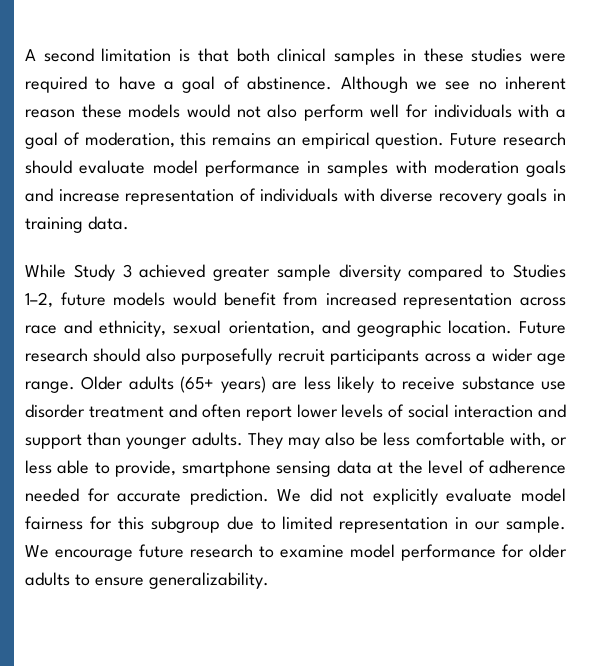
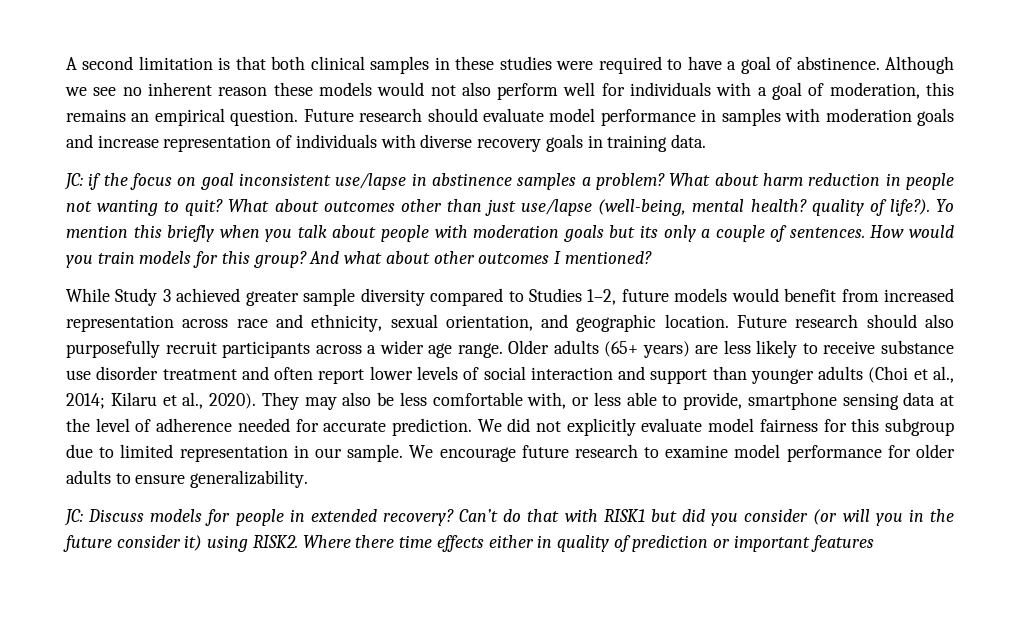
+ JC: if the focus on goal inconsistent use/lapse in abstinence samples a problem? What about harm reduction in people not wanting to quit? What about outcomes other than just use/lapse (well-being, mental health? quality of life?). Yo mention this briefly when you talk about people with moderation goals but its only a couple of sentences. How would you train models for this group? And what about other outcomes I mentioned?
- Older adults (65+ years) are less likely to receive substance use disorder treatment and often report lower levels of social interaction and support than younger adults.
+ Older adults (65+ years) are less likely to receive substance use disorder treatment and often report lower levels of social interaction and support than younger adults (Choi et al., 2014; Kilaru et al., 2020).
+ JC: Discuss models for people in extended recovery? Can’t do that with RISK1 but did you consider (or will you in the future consider it) using RISK2. Where there time effects either in quality of prediction or important features

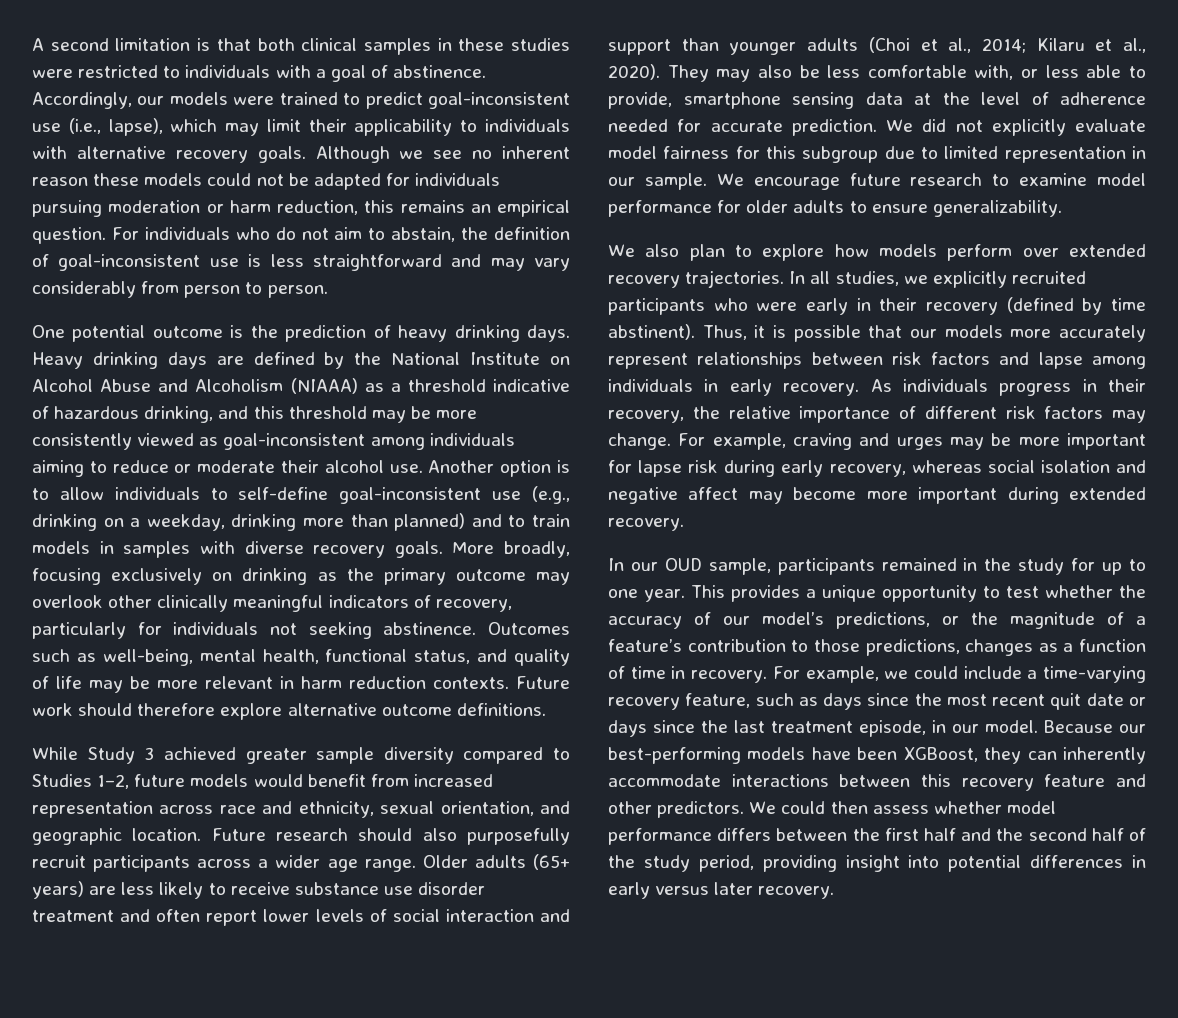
- A second limitation is that both clinical samples in these studies were required to have a goal of abstinence.
+ A second limitation is that both clinical samples in these studies were restricted to individuals with a goal of abstinence. Accordingly, our models were trained to predict goal-inconsistent use (i.e., lapse), which may limit their applicability to individuals with alternative recovery goals.
- Although we see no inherent reason these models would not also perform well for individuals with a goal of moderation, this remains an empirical question.
+ Although we see no inherent reason these models could not be adapted for individuals pursuing moderation or harm reduction, this remains an empirical question.
- Future research should evaluate model performance in samples with moderation goals and increase representation of individuals with diverse recovery goals in training data.
- JC: if the focus on goal inconsistent use/lapse in abstinence samples a problem? What about harm reduction in people not wanting to quit? What about outcomes other than just use/lapse (well-being, mental health? quality of life?). Yo mention this briefly when you talk about people with moderation goals but its only a couple of sentences. How would you train models for this group? And what about other outcomes I mentioned?
+ For individuals who do not aim to abstain, the definition of goal-inconsistent use is less straightforward and may vary considerably from person to person.
+ One potential outcome is the prediction of heavy drinking days. Heavy drinking days are defined by the National Institute on Alcohol Abuse and Alcoholism (NIAAA) as a threshold indicative of hazardous drinking, and this threshold may be more consistently viewed as goal-inconsistent among individuals aiming to reduce or moderate their alcohol use. Another option is to allow individuals to self-define goal-inconsistent use (e.g., drinking on a weekday, drinking more than planned) and to train models in samples with diverse recovery goals. More broadly, focusing exclusively on drinking as the primary outcome may overlook other clinically meaningful indicators of recovery, particularly for individuals not seeking abstinence. Outcomes such as well-being, mental health, functional status, and quality of life may be more relevant in harm reduction contexts. Future work should therefore explore alternative outcome definitions.
- JC: Discuss models for people in extended recovery? Can’t do that with RISK1 but did you consider (or will you in the future consider it) using RISK2. Where there time effects either in quality of prediction or important features
+ We also plan to explore how models perform over extended recovery trajectories. In all studies, we explicitly recruited participants who were early in their recovery (defined by time abstinent). Thus, it is possible that our models more accurately represent relationships between risk factors and lapse among individuals in early recovery. As individuals progress in their recovery, the relative importance of different risk factors may change. For example, craving and urges may be more important for lapse risk during early recovery, whereas social isolation and negative affect may become more important during extended recovery.
+ In our OUD sample, participants remained in the study for up to one year. This provides a unique opportunity to test whether the accuracy of our model’s predictions, or the magnitude of a feature’s contribution to those predictions, changes as a function of time in recovery. For example, we could include a time-varying recovery feature, such as days since the most recent quit date or days since the last treatment episode, in our model. Because our best-performing models have been XGBoost, they can inherently accommodate interactions between this recovery feature and other predictors. We could then assess whether model performance differs between the first half and the second half of the study period, providing insight into potential differences in early versus later recovery.

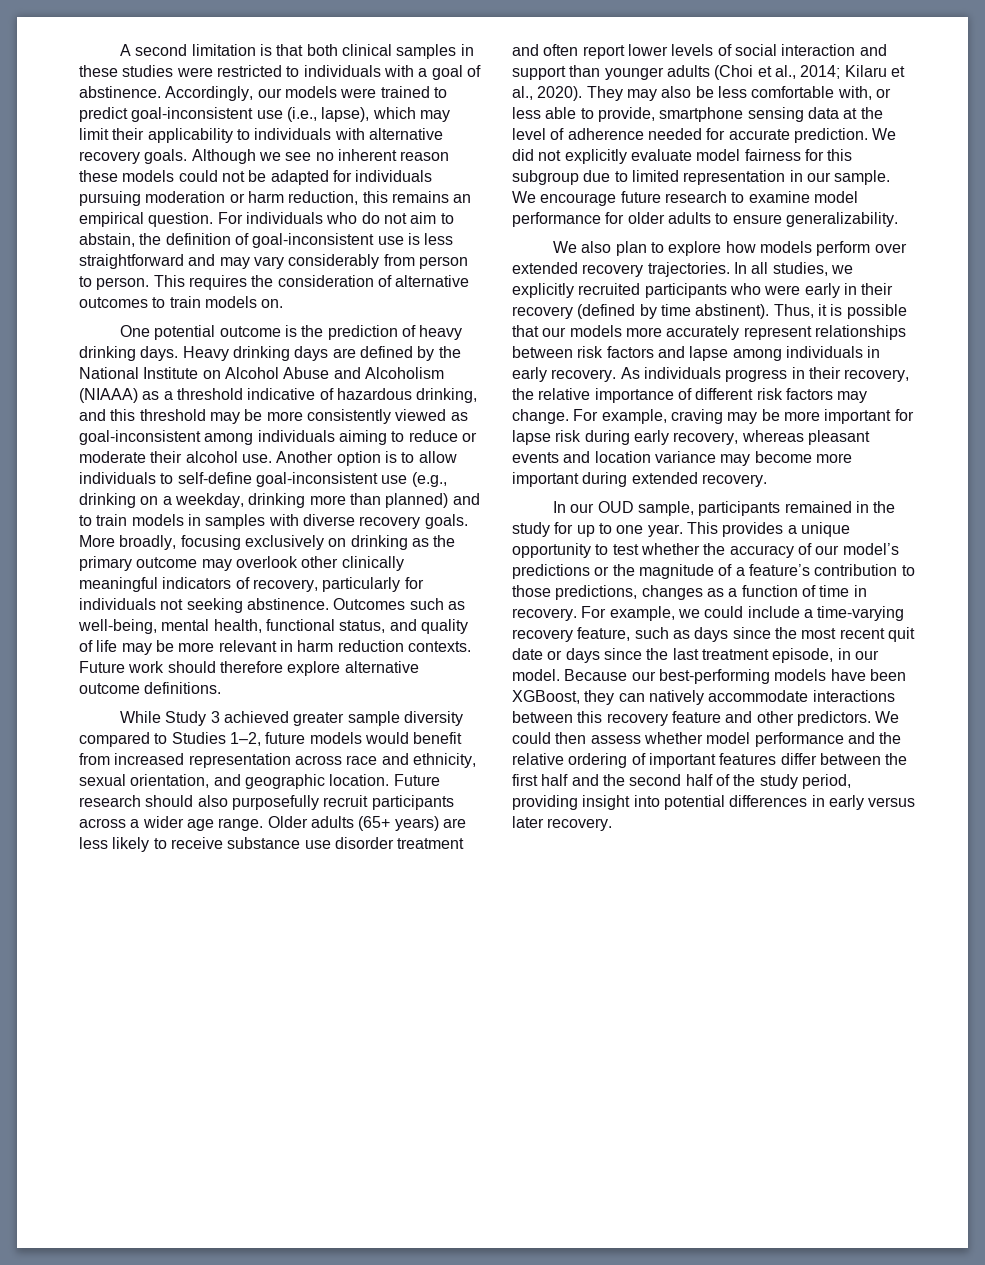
+ This requires the consideration of alternative outcomes to train models on.
- For example, craving and urges may be more important for lapse risk during early recovery, whereas social isolation and negative affect may become more important during extended recovery.
+ For example, craving may be more important for lapse risk during early recovery, whereas pleasant events and location variance may become more important during extended recovery.
- This provides a unique opportunity to test whether the accuracy of our model’s predictions, or the magnitude of a feature’s contribution to those predictions, changes as a function of time in recovery.
+ This provides a unique opportunity to test whether the accuracy of our model’s predictions or the magnitude of a feature’s contribution to those predictions, changes as a function of time in recovery.
- Because our best-performing models have been XGBoost, they can inherently accommodate interactions between this recovery feature and other predictors.
+ Because our best-performing models have been XGBoost, they can natively accommodate interactions between this recovery feature and other predictors.
- We could then assess whether model performance differs between the first half and the second half of the study period, providing insight into potential differences in early versus later recovery.
+ We could then assess whether model performance and the relative ordering of important features differ between the first half and the second half of the study period, providing insight into potential differences in early versus later recovery.

